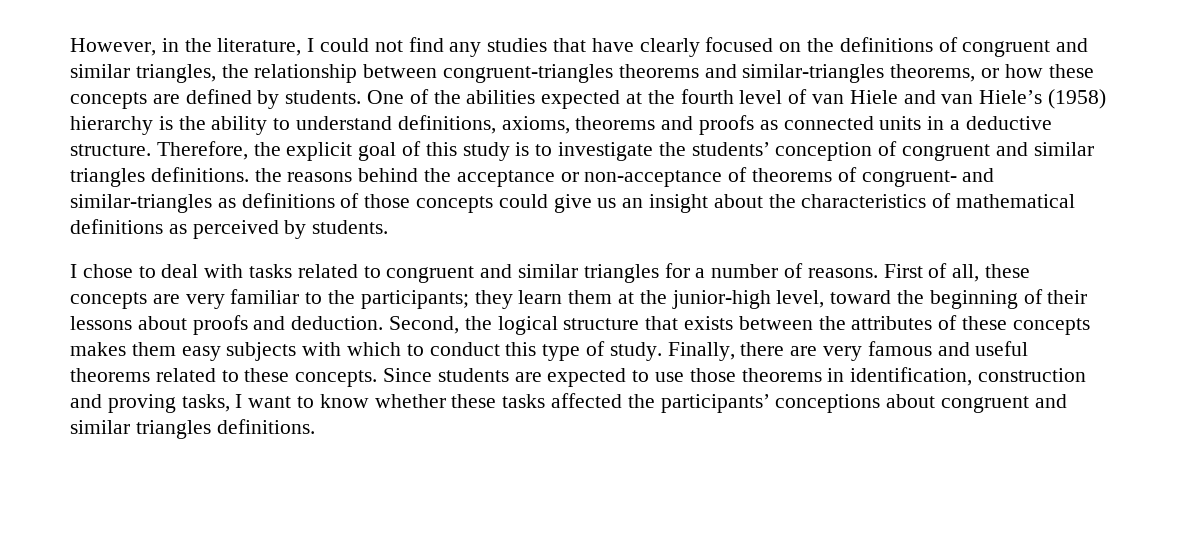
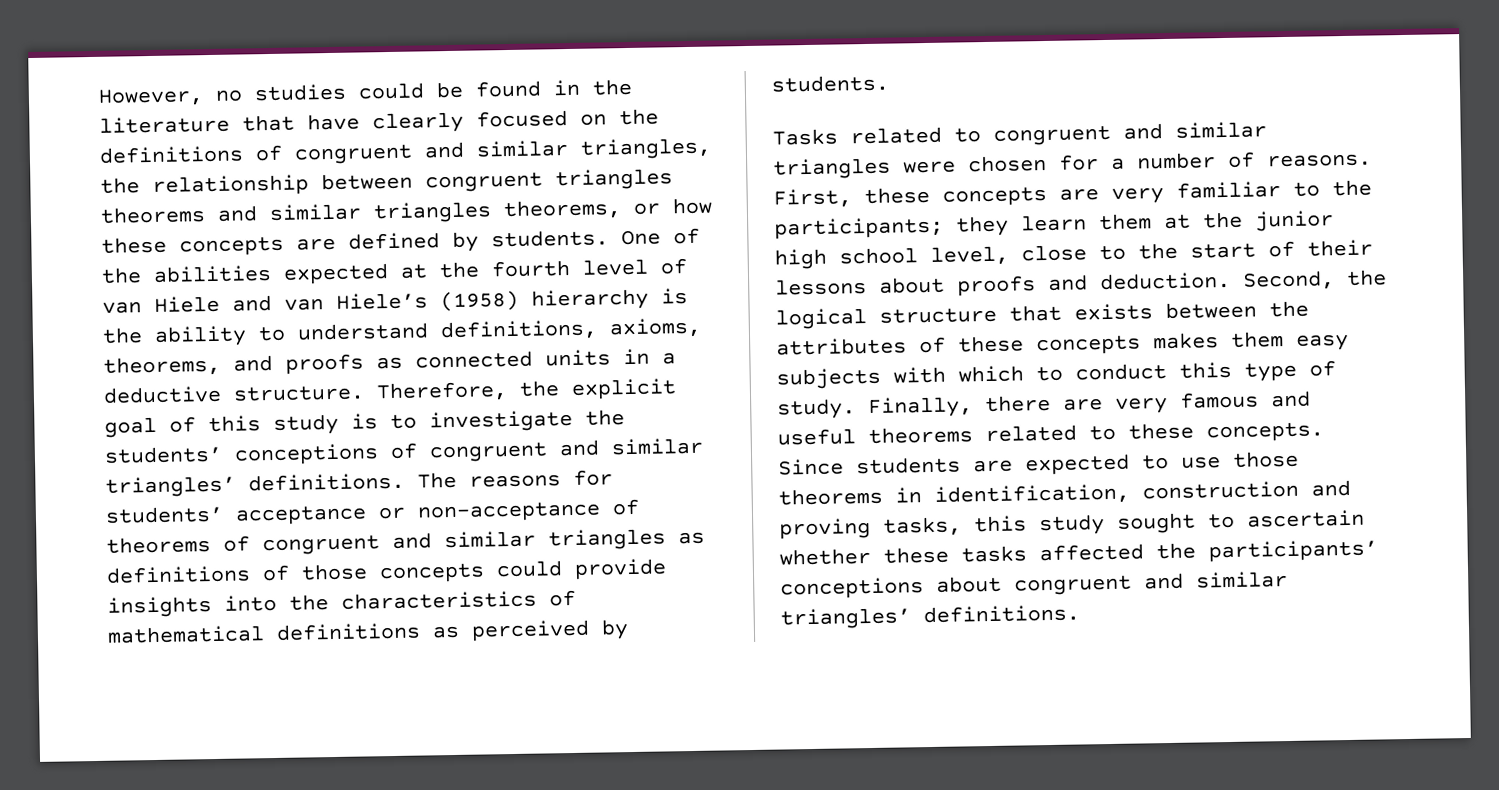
- However, in the literature, I could not find any studies that have clearly focused on the definitions of congruent and similar triangles, the relationship between congruent-triangles theorems and similar-triangles theorems, or how these concepts are defined by students.
+ However, no studies could be found in the literature that have clearly focused on the definitions of congruent and similar triangles, the relationship between congruent triangles theorems and similar triangles theorems, or how these concepts are defined by students.
- One of the abilities expected at the fourth level of van Hiele and van Hiele’s (1958) hierarchy is the ability to understand definitions, axioms, theorems and proofs as connected units in a deductive structure.
+ One of the abilities expected at the fourth level of van Hiele and van Hiele’s (1958) hierarchy is the ability to understand definitions, axioms, theorems, and proofs as connected units in a deductive structure.
- Therefore, the explicit goal of this study is to investigate the students’ conception of congruent and similar triangles definitions. the reasons behind the acceptance or non-acceptance of theorems of congruent- and similar-triangles as definitions of those concepts could give us an insight about the characteristics of mathematical definitions as perceived by students.
+ Therefore, the explicit goal of this study is to investigate the students’ conceptions of congruent and similar triangles’ definitions. The reasons for students’ acceptance or non-acceptance of theorems of congruent and similar triangles as definitions of those concepts could provide insights into the characteristics of mathematical definitions as perceived by students.
- I chose to deal with tasks related to congruent and similar triangles for a number of reasons.
+ Tasks related to congruent and similar triangles were chosen for a number of reasons.
- First of all, these concepts are very familiar to the participants; they learn them at the junior-high level, toward the beginning of their lessons about proofs and deduction.
+ First, these concepts are very familiar to the participants; they learn them at the junior high school level, close to the start of their lessons about proofs and deduction.
- Since students are expected to use those theorems in identification, construction and proving tasks, I want to know whether these tasks affected the participants’ conceptions about congruent and similar triangles definitions.
+ Since students are expected to use those theorems in identification, construction and proving tasks, this study sought to ascertain whether these tasks affected the participants’ conceptions about congruent and similar triangles’ definitions.

